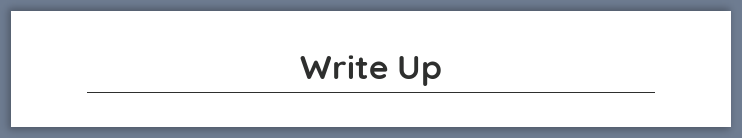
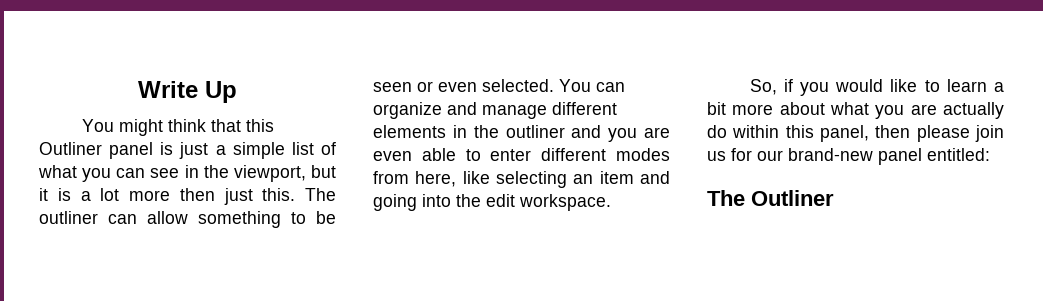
+ You might think that this Outliner panel is just a simple list of what you can see in the viewport, but it is a lot more then just this. The outliner can allow something to be seen or even selected. You can organize and manage different elements in the outliner and you are even able to enter different modes from here, like selecting an item and going into the edit workspace.
+ So, if you would like to learn a bit more about what you are actually do within this panel, then please join us for our brand-new panel entitled:
+ The Outliner

